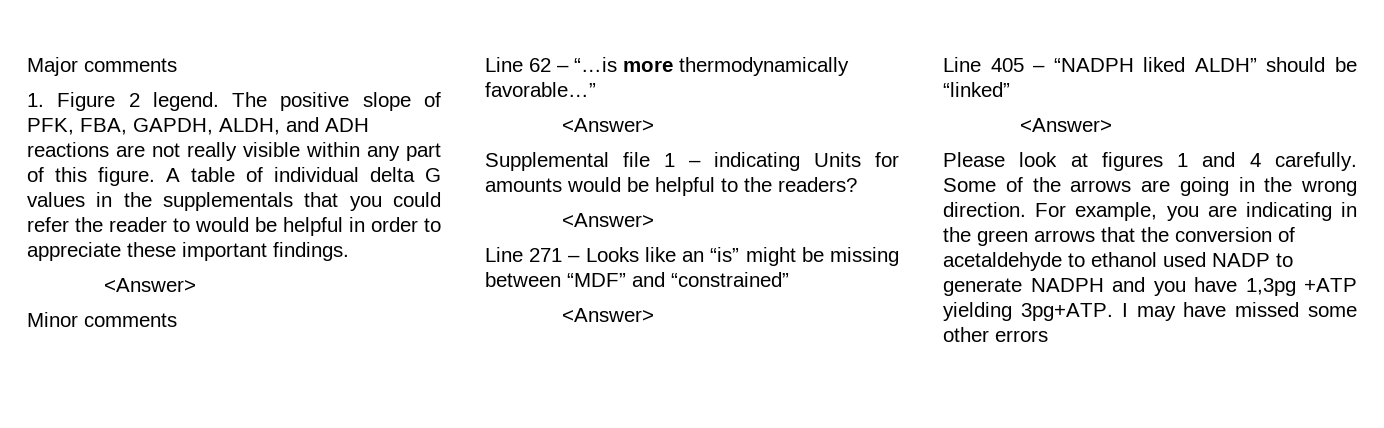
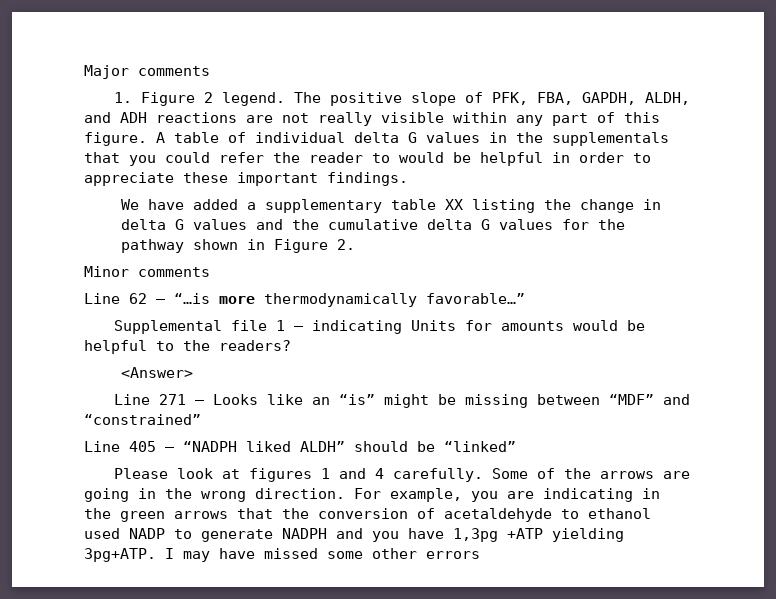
  A table of individual delta G values in the supplementals that you could refer the reader to would be helpful in order to appreciate these important findings.
- <Answer>
+ We have added a supplementary table XX listing the change in delta G values and the cumulative delta G values for the pathway shown in Figure 2.
  Line 62 – “…is more thermodynamically favorable…”
- <Answer>
  Line 271 – Looks like an “is” might be missing between “MDF” and “constrained”
- <Answer>
  Line 405 – “NADPH liked ALDH” should be “linked”
- <Answer>

